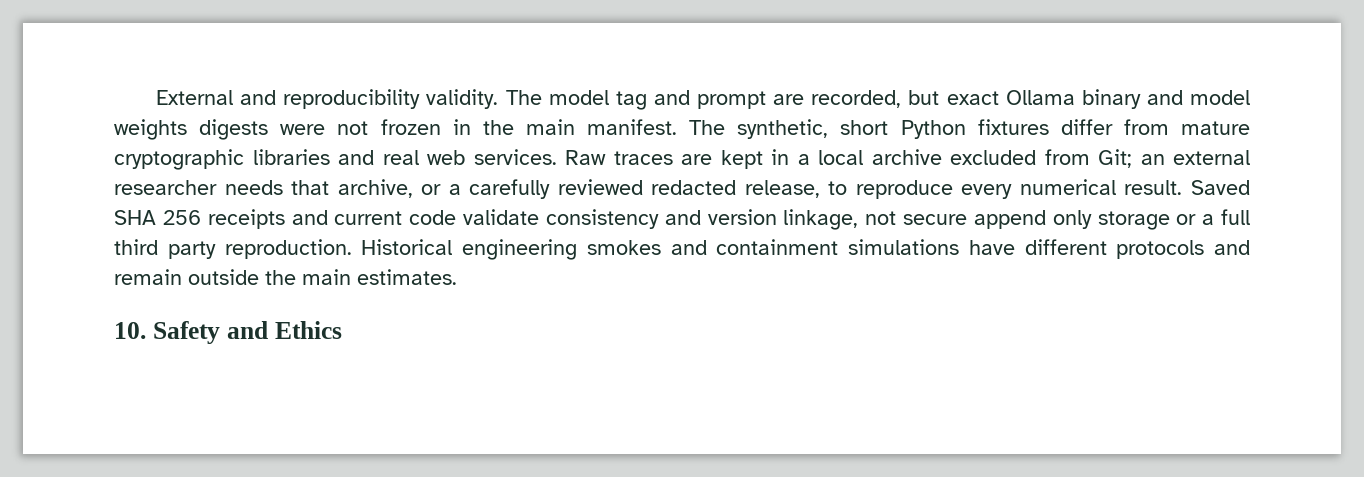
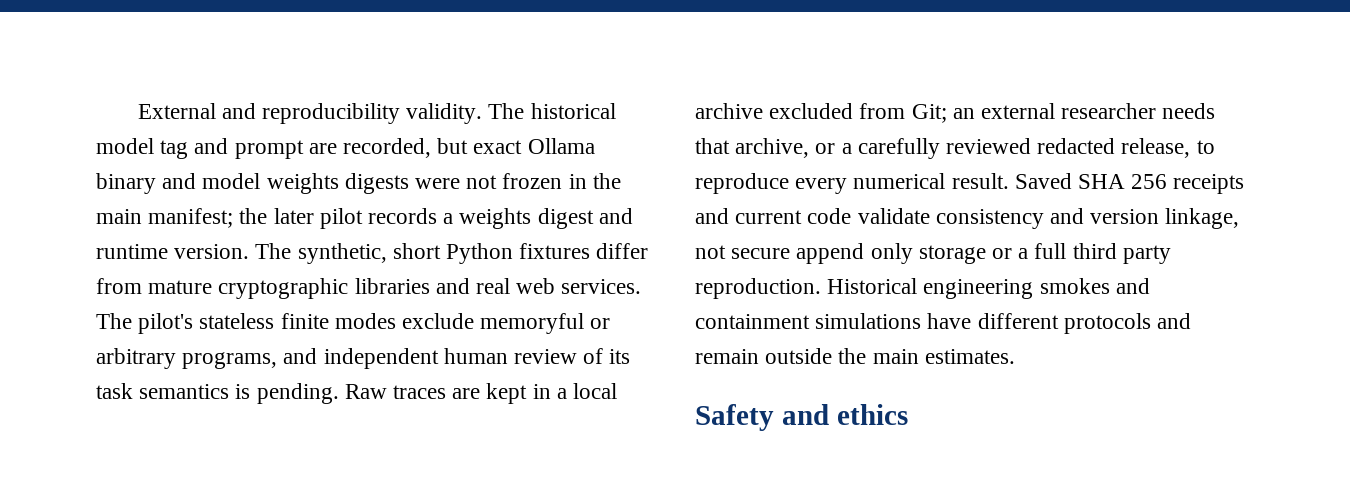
- The model tag and prompt are recorded, but exact Ollama binary and model weights digests were not frozen in the main manifest.
+ The historical model tag and prompt are recorded, but exact Ollama binary and model weights digests were not frozen in the main manifest; the later pilot records a weights digest and runtime version.
+ The pilot's stateless finite modes exclude memoryful or arbitrary programs, and independent human review of its task semantics is pending.
- 10. Safety and Ethics
+ Safety and ethics

